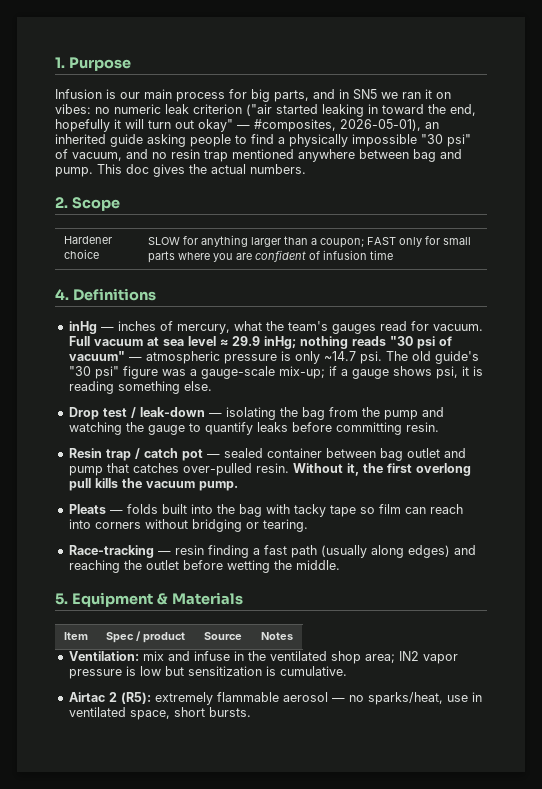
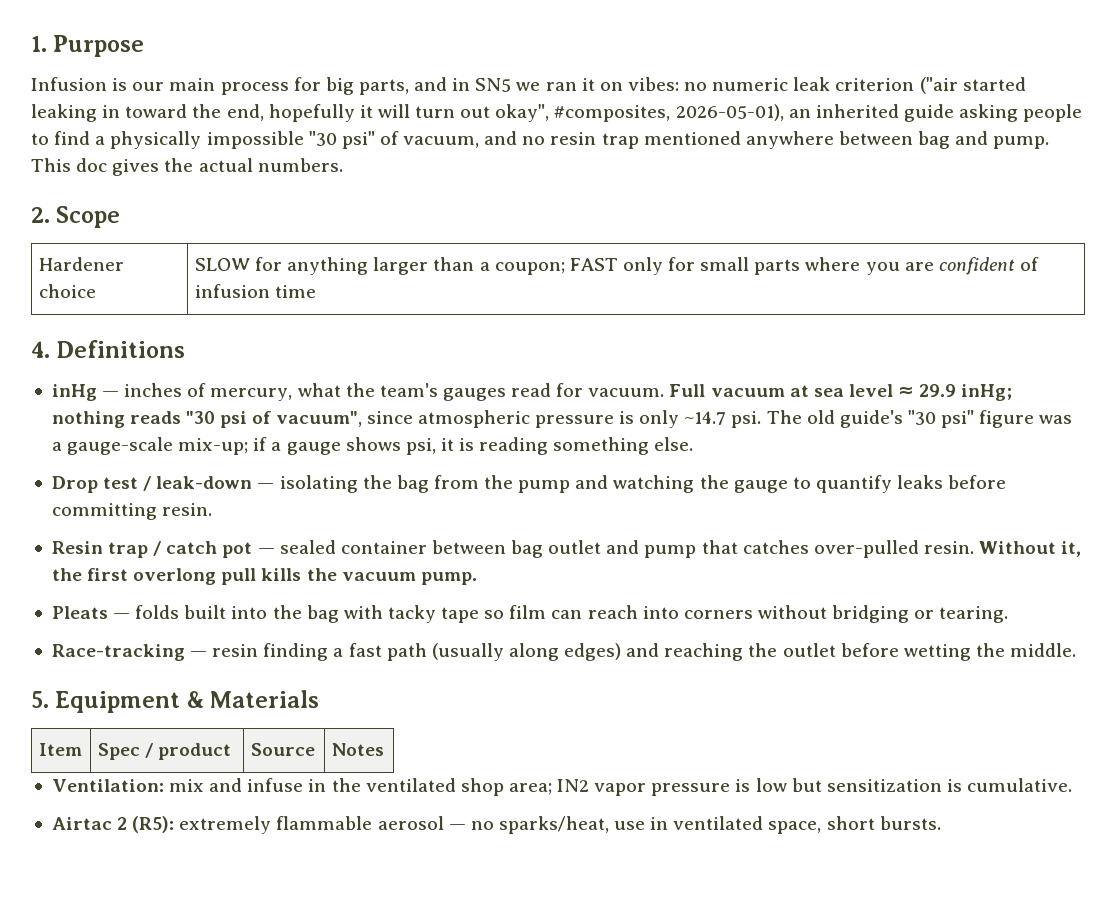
- Infusion is our main process for big parts, and in SN5 we ran it on vibes: no numeric leak criterion ("air started leaking in toward the end, hopefully it will turn out okay" — #composites, 2026-05-01), an inherited guide asking people to find a physically impossible "30 psi" of vacuum, and no resin trap mentioned anywhere between bag and pump.
+ Infusion is our main process for big parts, and in SN5 we ran it on vibes: no numeric leak criterion ("air started leaking in toward the end, hopefully it will turn out okay", #composites, 2026-05-01), an inherited guide asking people to find a physically impossible "30 psi" of vacuum, and no resin trap mentioned anywhere between bag and pump.
- Full vacuum at sea level ≈ 29.9 inHg; nothing reads "30 psi of vacuum" — atmospheric pressure is only ~14.7 psi.
+ Full vacuum at sea level ≈ 29.9 inHg; nothing reads "30 psi of vacuum", since atmospheric pressure is only ~14.7 psi.

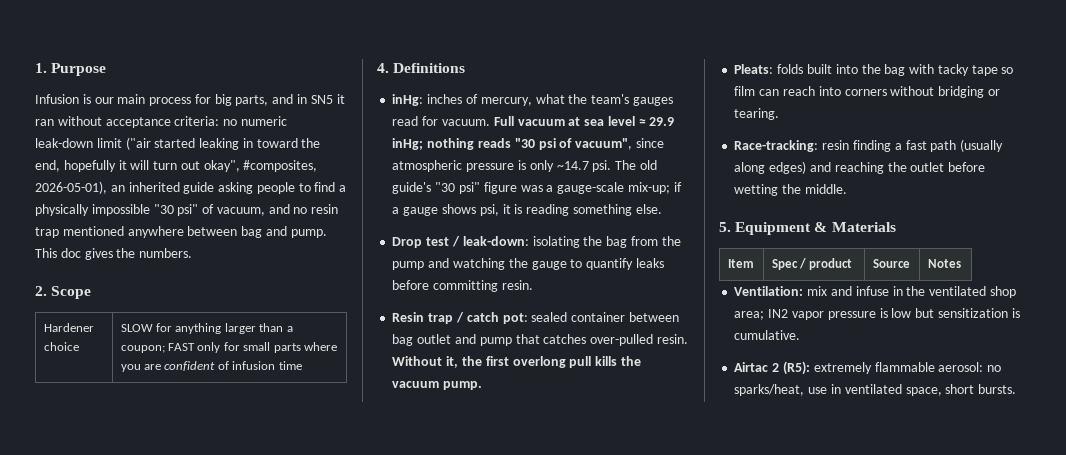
- Infusion is our main process for big parts, and in SN5 we ran it on vibes: no numeric leak criterion ("air started leaking in toward the end, hopefully it will turn out okay", #composites, 2026-05-01), an inherited guide asking people to find a physically impossible "30 psi" of vacuum, and no resin trap mentioned anywhere between bag and pump.
+ Infusion is our main process for big parts, and in SN5 it ran without acceptance criteria: no numeric leak-down limit ("air started leaking in toward the end, hopefully it will turn out okay", #composites, 2026-05-01), an inherited guide asking people to find a physically impossible "30 psi" of vacuum, and no resin trap mentioned anywhere between bag and pump.
- This doc gives the actual numbers.
+ This doc gives the numbers.
- inHg — inches of mercury, what the team's gauges read for vacuum.
+ inHg: inches of mercury, what the team's gauges read for vacuum.
- Drop test / leak-down — isolating the bag from the pump and watching the gauge to quantify leaks before committing resin.
+ Drop test / leak-down: isolating the bag from the pump and watching the gauge to quantify leaks before committing resin.
- Resin trap / catch pot — sealed container between bag outlet and pump that catches over-pulled resin.
+ Resin trap / catch pot: sealed container between bag outlet and pump that catches over-pulled resin.
- Pleats — folds built into the bag with tacky tape so film can reach into corners without bridging or tearing.
+ Pleats: folds built into the bag with tacky tape so film can reach into corners without bridging or tearing.
- Race-tracking — resin finding a fast path (usually along edges) and reaching the outlet before wetting the middle.
+ Race-tracking: resin finding a fast path (usually along edges) and reaching the outlet before wetting the middle.
- Airtac 2 (R5): extremely flammable aerosol — no sparks/heat, use in ventilated space, short bursts.
+ Airtac 2 (R5): extremely flammable aerosol: no sparks/heat, use in ventilated space, short bursts.

